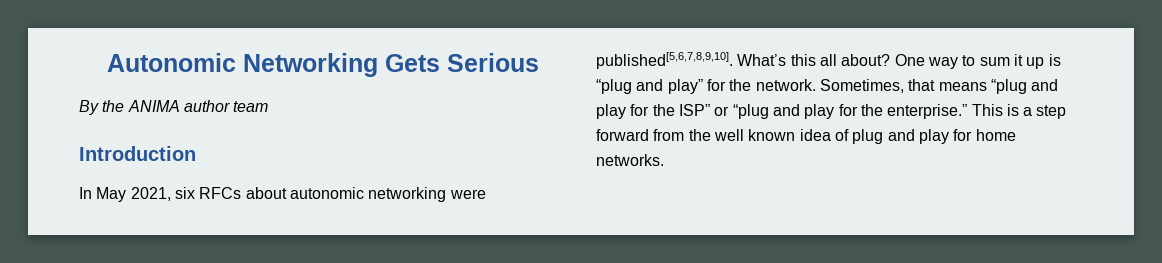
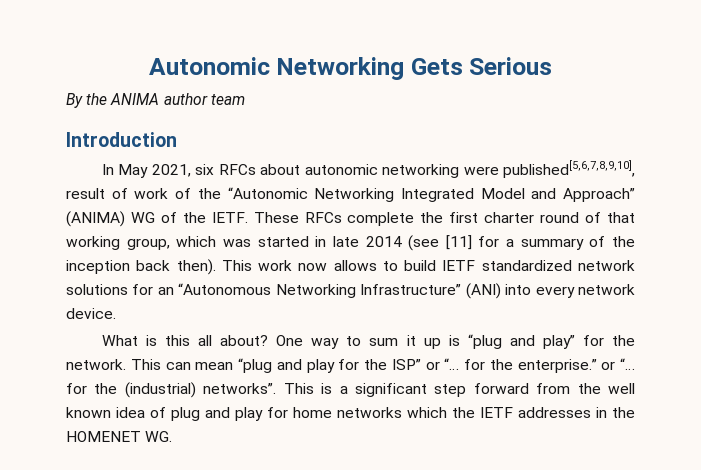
- In May 2021, six RFCs about autonomic networking were published[5,6,7,8,9,10]. What’s this all about?
+ In May 2021, six RFCs about autonomic networking were published[5,6,7,8,9,10], result of work of the “Autonomic Networking Integrated Model and Approach” (ANIMA) WG of the IETF. These RFCs complete the first charter round of that working group, which was started in late 2014 (see [11] for a summary of the inception back then). This work now allows to build IETF standardized network solutions for an “Autonomous Networking Infrastructure” (ANI) into every network device.
+ What is this all about?
- Sometimes, that means “plug and play for the ISP” or “plug and play for the enterprise.”
+ This can mean “plug and play for the ISP” or “… for the enterprise.” or “… for the (industrial) networks”.
- This is a step forward from the well known idea of plug and play for home networks.
+ This is a significant step forward from the well known idea of plug and play for home networks which the IETF addresses in the HOMENET WG.

